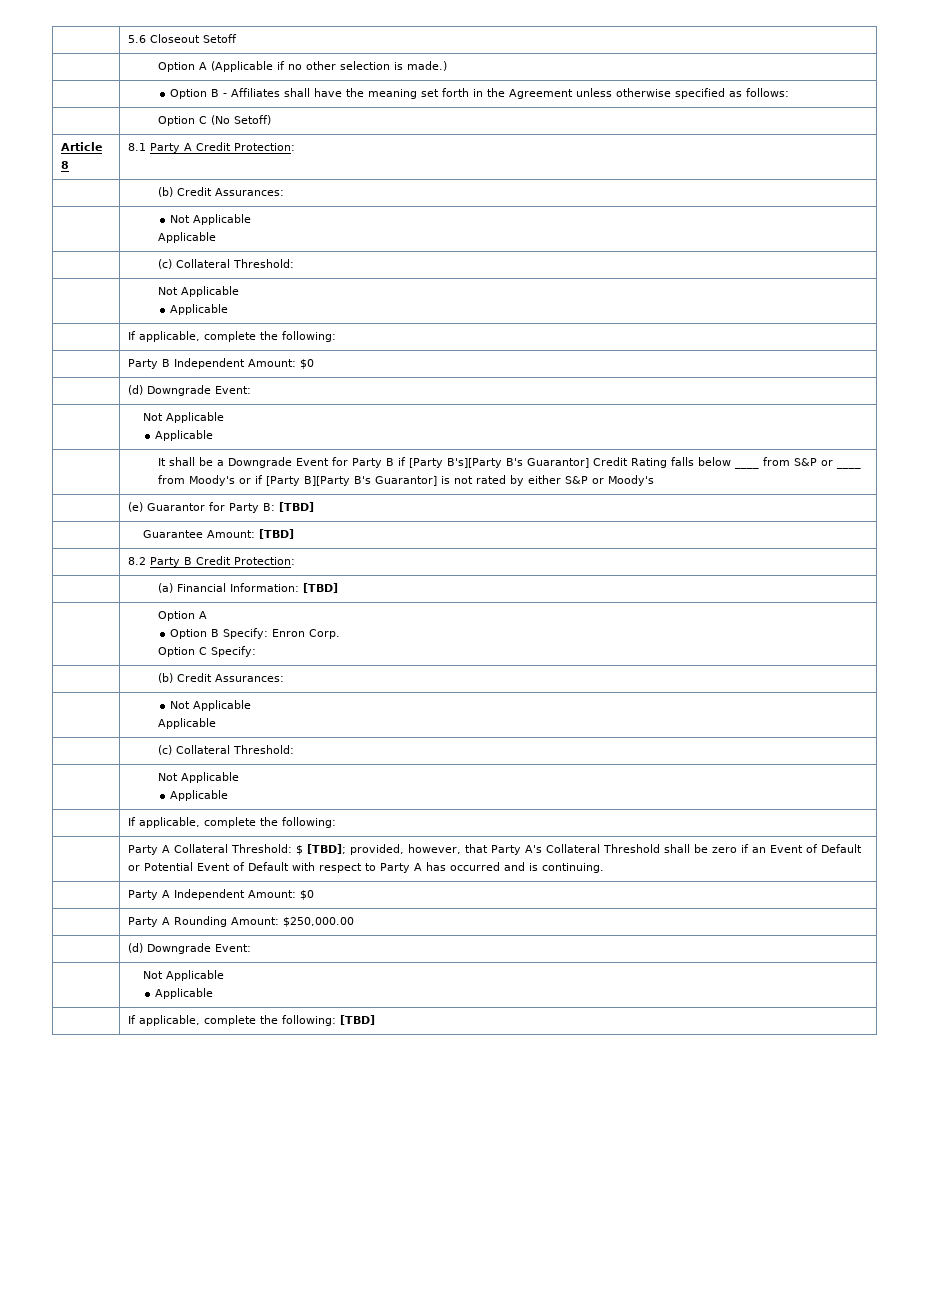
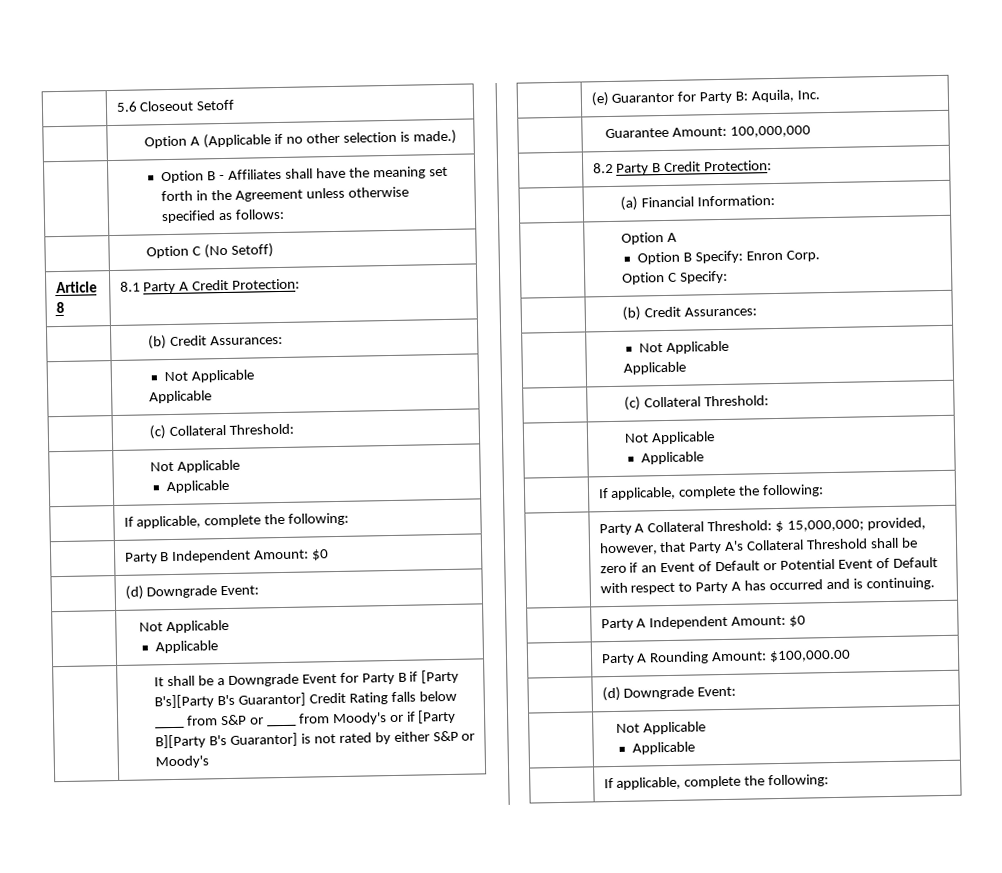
- | (e) Guarantor for Party B: [TBD]
+ | (e) Guarantor for Party B: Aquila, Inc.
- | Guarantee Amount: [TBD]
+ | Guarantee Amount: 100,000,000
- | (a) Financial Information: [TBD]
+ | (a) Financial Information:
- | Party A Collateral Threshold: $ [TBD]; provided, however, that Party A's Collateral Threshold shall be zero if an Event of Default or Potential Event of Default with respect to Party A has occurred and is continuing.
+ | Party A Collateral Threshold: $ 15,000,000; provided, however, that Party A's Collateral Threshold shall be zero if an Event of Default or Potential Event of Default with respect to Party A has occurred and is continuing.
- | Party A Rounding Amount: $250,000.00
+ | Party A Rounding Amount: $100,000.00
  | (d) Downgrade Event:
  | Not Applicable
  Applicable
- | If applicable, complete the following: [TBD]
+ | If applicable, complete the following:

